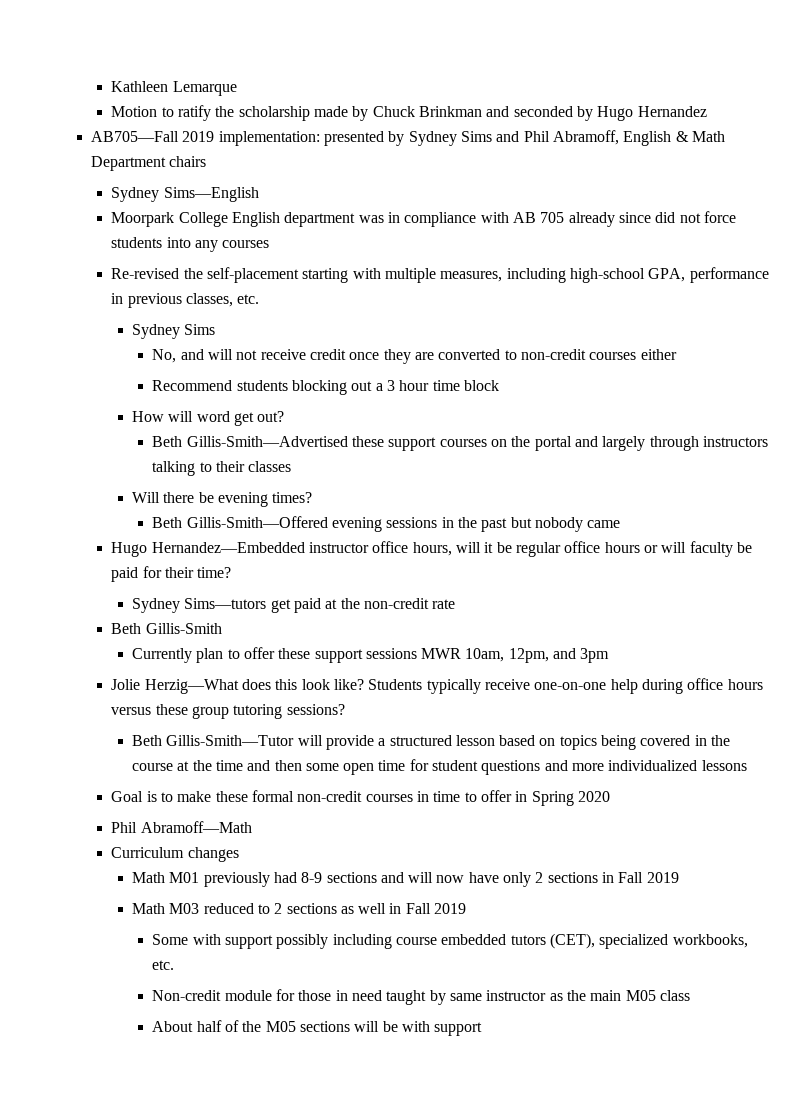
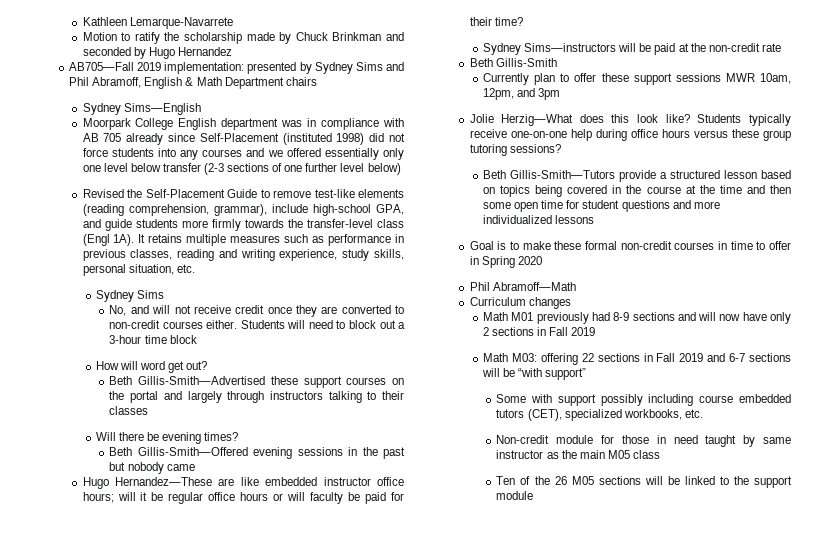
- Kathleen Lemarque
+ Kathleen Lemarque-Navarrete
- Moorpark College English department was in compliance with AB 705 already since did not force students into any courses
- Re-revised the self-placement starting with multiple measures, including high-school GPA, performance in previous classes, etc.
+ Moorpark College English department was in compliance with AB 705 already since Self-Placement (instituted 1998) did not force students into any courses and we offered essentially only one level below transfer (2-3 sections of one further level below)
+ Revised the Self-Placement Guide to remove test-like elements (reading comprehension, grammar), include high-school GPA, and guide students more firmly towards the transfer-level class (Engl 1A). It retains multiple measures such as performance in previous classes, reading and writing experience, study skills, personal situation, etc.
- No, and will not receive credit once they are converted to non-credit courses either
- Recommend students blocking out a 3 hour time block
+ No, and will not receive credit once they are converted to non-credit courses either. Students will need to block out a 3-hour time block
- Hugo Hernandez—Embedded instructor office hours, will it be regular office hours or will faculty be paid for their time?
+ Hugo Hernandez—These are like embedded instructor office hours; will it be regular office hours or will faculty be paid for their time?
- Sydney Sims—tutors get paid at the non-credit rate
+ Sydney Sims—instructors will be paid at the non-credit rate
- Beth Gillis-Smith—Tutor will provide a structured lesson based on topics being covered in the course at the time and then some open time for student questions and more individualized lessons
+ Beth Gillis-Smith—Tutors provide a structured lesson based on topics being covered in the course at the time and then some open time for student questions and more individualized lessons
- Math M03 reduced to 2 sections as well in Fall 2019
+ Math M03: offering 22 sections in Fall 2019 and 6-7 sections will be “with support”
- About half of the M05 sections will be with support
+ Ten of the 26 M05 sections will be linked to the support module

